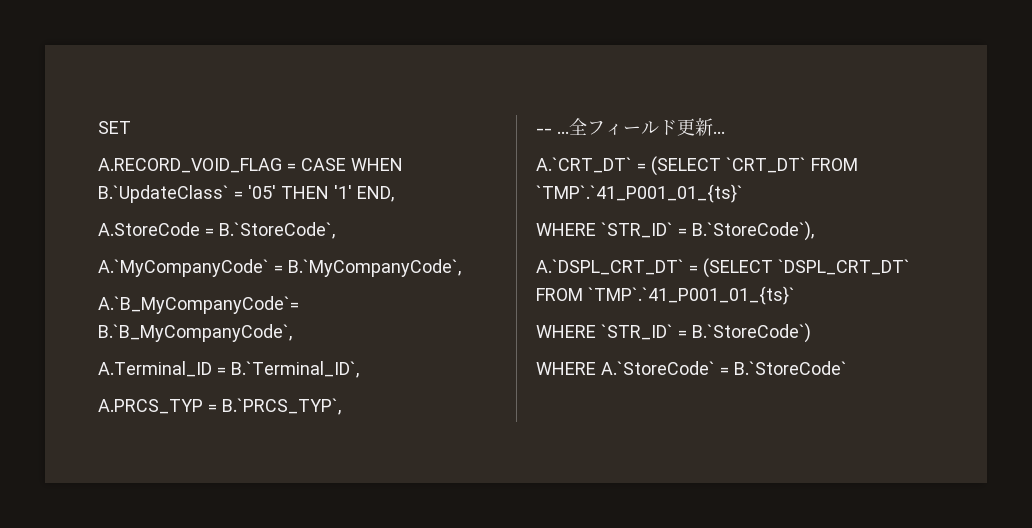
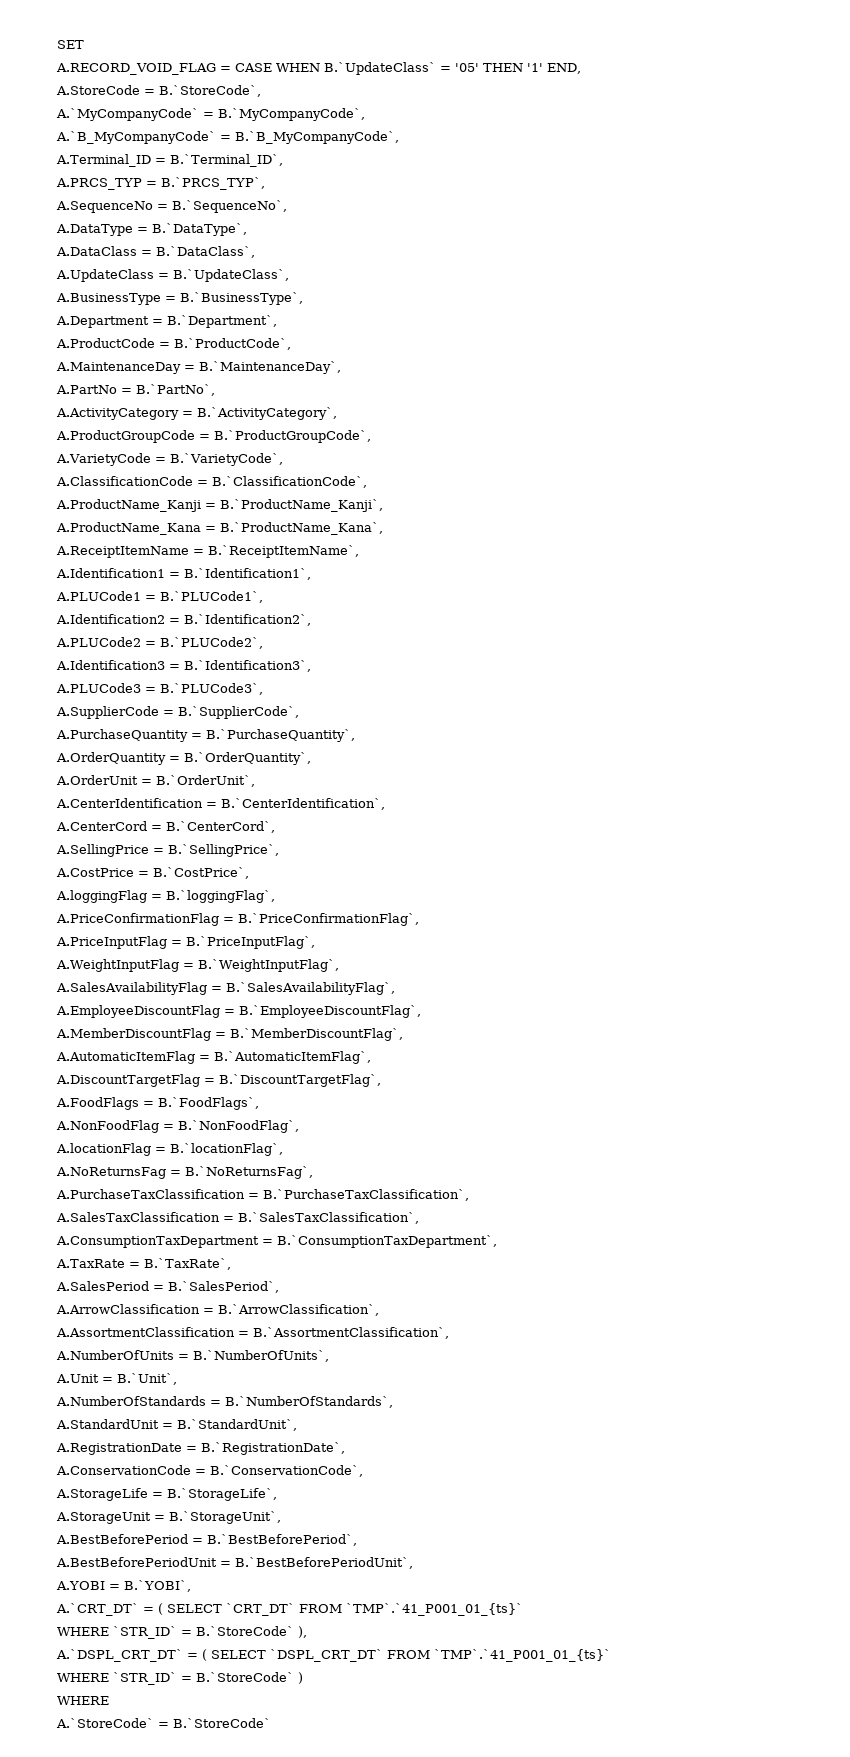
- A.`B_MyCompanyCode`= B.`B_MyCompanyCode`,
+ A.`B_MyCompanyCode` = B.`B_MyCompanyCode`,
- -- ...全フィールド更新...
+ A.SequenceNo = B.`SequenceNo`,
+ A.DataType = B.`DataType`,
+ A.DataClass = B.`DataClass`,
+ A.UpdateClass = B.`UpdateClass`,
+ A.BusinessType = B.`BusinessType`,
+ A.Department = B.`Department`,
+ A.ProductCode = B.`ProductCode`,
+ A.MaintenanceDay = B.`MaintenanceDay`,
+ A.PartNo = B.`PartNo`,
+ A.ActivityCategory = B.`ActivityCategory`,
+ A.ProductGroupCode = B.`ProductGroupCode`,
+ A.VarietyCode = B.`VarietyCode`,
+ A.ClassificationCode = B.`ClassificationCode`,
+ A.ProductName_Kanji = B.`ProductName_Kanji`,
+ A.ProductName_Kana = B.`ProductName_Kana`,
+ A.ReceiptItemName = B.`ReceiptItemName`,
+ A.Identification1 = B.`Identification1`,
+ A.PLUCode1 = B.`PLUCode1`,
+ A.Identification2 = B.`Identification2`,
+ A.PLUCode2 = B.`PLUCode2`,
+ A.Identification3 = B.`Identification3`,
+ A.PLUCode3 = B.`PLUCode3`,
+ A.SupplierCode = B.`SupplierCode`,
+ A.PurchaseQuantity = B.`PurchaseQuantity`,
+ A.OrderQuantity = B.`OrderQuantity`,
+ A.OrderUnit = B.`OrderUnit`,
+ A.CenterIdentification = B.`CenterIdentification`,
+ A.CenterCord = B.`CenterCord`,
+ A.SellingPrice = B.`SellingPrice`,
+ A.CostPrice = B.`CostPrice`,
+ A.loggingFlag = B.`loggingFlag`,
+ A.PriceConfirmationFlag = B.`PriceConfirmationFlag`,
+ A.PriceInputFlag = B.`PriceInputFlag`,
+ A.WeightInputFlag = B.`WeightInputFlag`,
+ A.SalesAvailabilityFlag = B.`SalesAvailabilityFlag`,
+ A.EmployeeDiscountFlag = B.`EmployeeDiscountFlag`,
+ A.MemberDiscountFlag = B.`MemberDiscountFlag`,
+ A.AutomaticItemFlag = B.`AutomaticItemFlag`,
+ A.DiscountTargetFlag = B.`DiscountTargetFlag`,
+ A.FoodFlags = B.`FoodFlags`,
+ A.NonFoodFlag = B.`NonFoodFlag`,
+ A.locationFlag = B.`locationFlag`,
+ A.NoReturnsFag = B.`NoReturnsFag`,
+ A.PurchaseTaxClassification = B.`PurchaseTaxClassification`,
+ A.SalesTaxClassification = B.`SalesTaxClassification`,
+ A.ConsumptionTaxDepartment = B.`ConsumptionTaxDepartment`,
+ A.TaxRate = B.`TaxRate`,
+ A.SalesPeriod = B.`SalesPeriod`,
+ A.ArrowClassification = B.`ArrowClassification`,
+ A.AssortmentClassification = B.`AssortmentClassification`,
+ A.NumberOfUnits = B.`NumberOfUnits`,
+ A.Unit = B.`Unit`,
+ A.NumberOfStandards = B.`NumberOfStandards`,
+ A.StandardUnit = B.`StandardUnit`,
+ A.RegistrationDate = B.`RegistrationDate`,
+ A.ConservationCode = B.`ConservationCode`,
+ A.StorageLife = B.`StorageLife`,
+ A.StorageUnit = B.`StorageUnit`,
+ A.BestBeforePeriod = B.`BestBeforePeriod`,
+ A.BestBeforePeriodUnit = B.`BestBeforePeriodUnit`,
+ A.YOBI = B.`YOBI`,
- A.`CRT_DT` = (SELECT `CRT_DT` FROM `TMP`.`41_P001_01_{ts}`
+ A.`CRT_DT` = ( SELECT `CRT_DT` FROM `TMP`.`41_P001_01_{ts}`
- WHERE `STR_ID` = B.`StoreCode`),
+ WHERE `STR_ID` = B.`StoreCode` ),
- A.`DSPL_CRT_DT` = (SELECT `DSPL_CRT_DT` FROM `TMP`.`41_P001_01_{ts}`
+ A.`DSPL_CRT_DT` = ( SELECT `DSPL_CRT_DT` FROM `TMP`.`41_P001_01_{ts}`
- WHERE `STR_ID` = B.`StoreCode`)
- WHERE A.`StoreCode` = B.`StoreCode`
+ WHERE `STR_ID` = B.`StoreCode` )
+ WHERE
+ A.`StoreCode` = B.`StoreCode`

